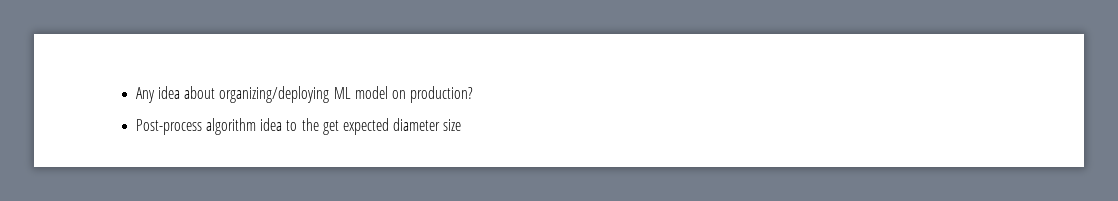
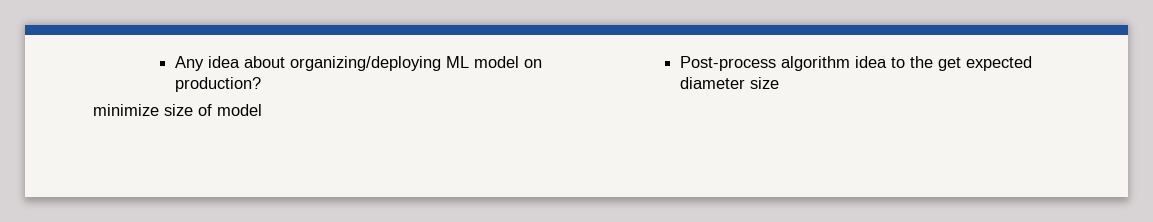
+ minimize size of model

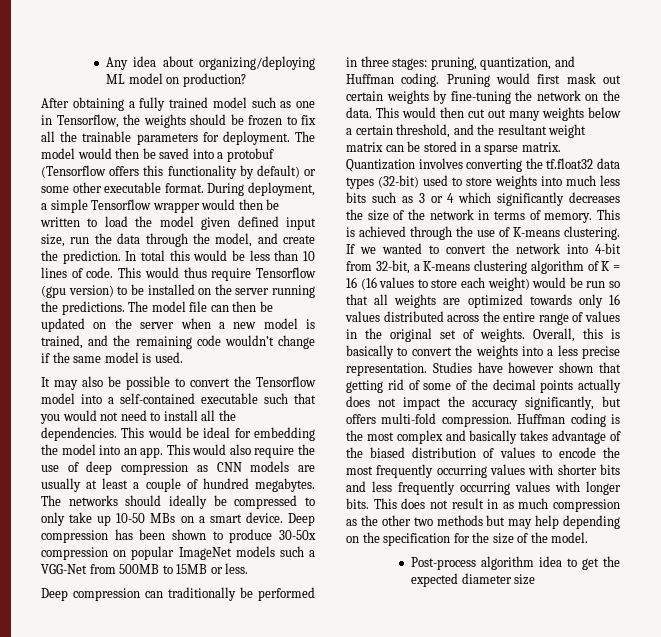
- minimize size of model
+ After obtaining a fully trained model such as one in Tensorflow, the weights should be frozen to fix all the trainable parameters for deployment. The model would then be saved into a protobuf (Tensorflow offers this functionality by default) or some other executable format. During deployment, a simple Tensorflow wrapper would then be written to load the model given defined input size, run the data through the model, and create the prediction. In total this would be less than 10 lines of code. This would thus require Tensorflow (gpu version) to be installed on the server running the predictions. The model file can then be updated on the server when a new model is trained, and the remaining code wouldn’t change if the same model is used.
+ It may also be possible to convert the Tensorflow model into a self-contained executable such that you would not need to install all the dependencies. This would be ideal for embedding the model into an app. This would also require the use of deep compression as CNN models are usually at least a couple of hundred megabytes. The networks should ideally be compressed to only take up 10-50 MBs on a smart device. Deep compression has been shown to produce 30-50x compression on popular ImageNet models such a VGG-Net from 500MB to 15MB or less.
+ Deep compression can traditionally be performed in three stages: pruning, quantization, and Huffman coding. Pruning would first mask out certain weights by fine-tuning the network on the data. This would then cut out many weights below a certain threshold, and the resultant weight matrix can be stored in a sparse matrix. Quantization involves converting the tf.float32 data types (32-bit) used to store weights into much less bits such as 3 or 4 which significantly decreases the size of the network in terms of memory. This is achieved through the use of K-means clustering. If we wanted to convert the network into 4-bit from 32-bit, a K-means clustering algorithm of K = 16 (16 values to store each weight) would be run so that all weights are optimized towards only 16 values distributed across the entire range of values in the original set of weights. Overall, this is basically to convert the weights into a less precise representation. Studies have however shown that getting rid of some of the decimal points actually does not impact the accuracy significantly, but offers multi-fold compression. Huffman coding is the most complex and basically takes advantage of the biased distribution of values to encode the most frequently occurring values with shorter bits and less frequently occurring values with longer bits. This does not result in as much compression as the other two methods but may help depending on the specification for the size of the model.
- Post-process algorithm idea to the get expected diameter size
+ Post-process algorithm idea to get the expected diameter size

